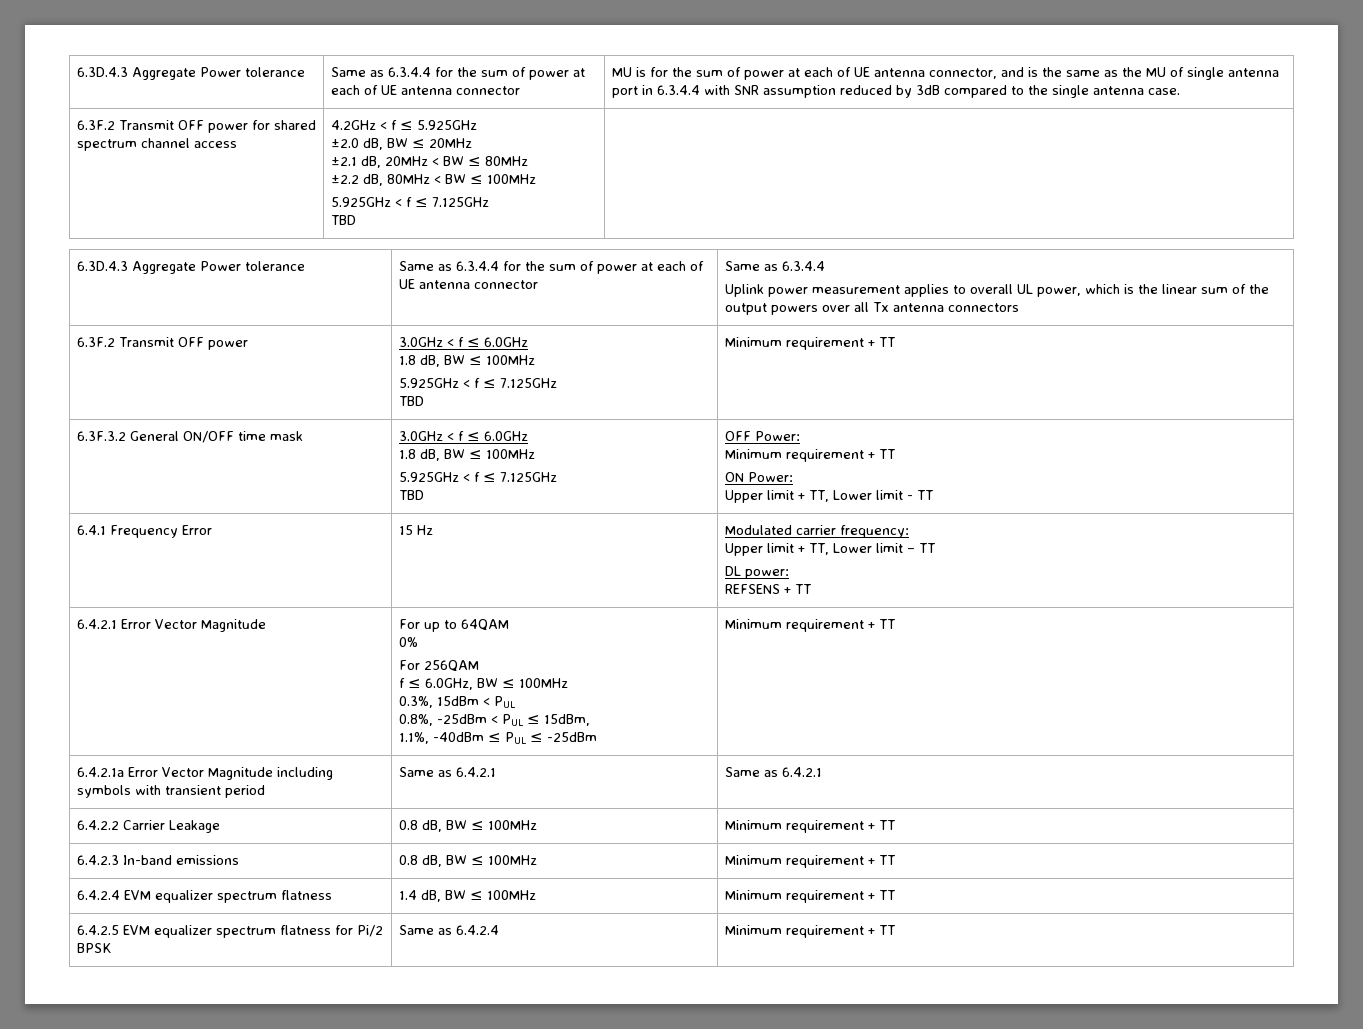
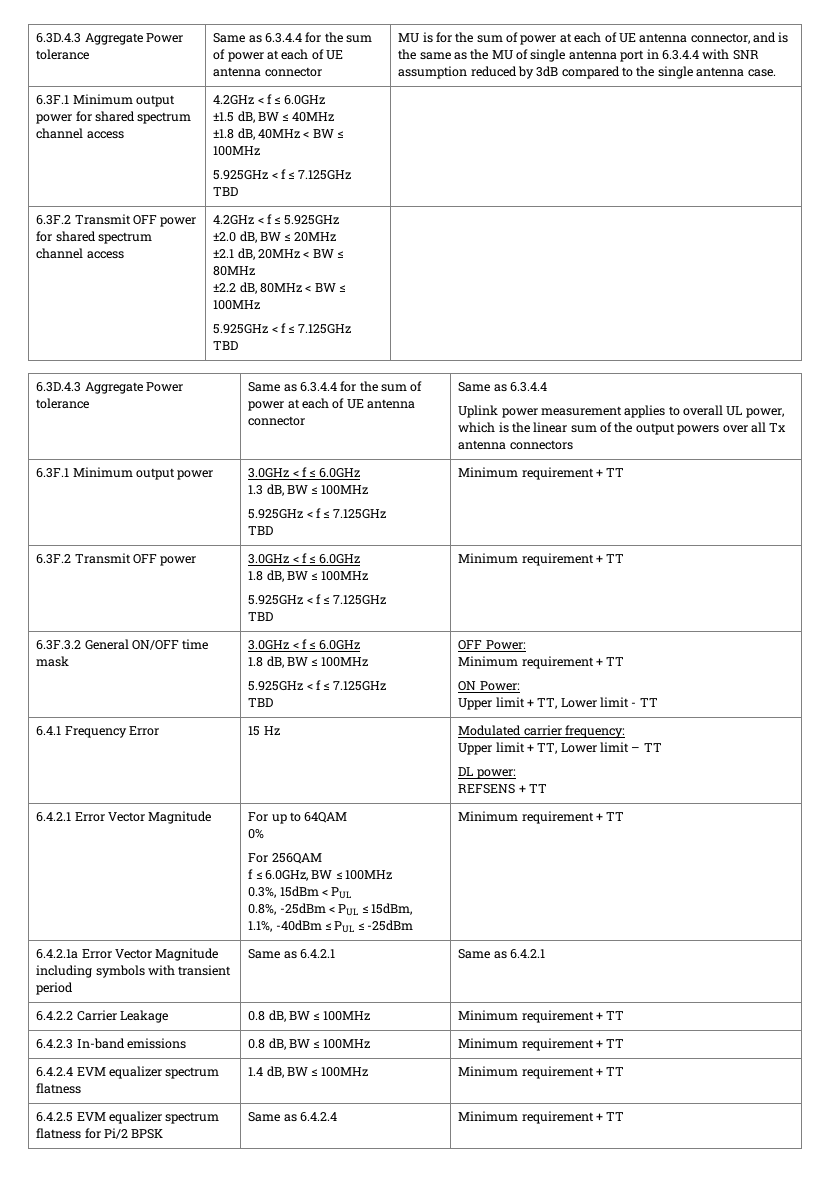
+ 6.3F.1 Minimum output power for shared spectrum channel access | 4.2GHz < f ≤ 6.0GHz
+ ±1.5 dB, BW ≤ 40MHz
+ ±1.8 dB, 40MHz < BW ≤ 100MHz
+ 5.925GHz < f ≤ 7.125GHz
+ TBD |
+ 6.3F.1 Minimum output power | 3.0GHz < f ≤ 6.0GHz
+ 1.3 dB, BW ≤ 100MHz
+ 5.925GHz < f ≤ 7.125GHz
+ TBD | Minimum requirement + TT

